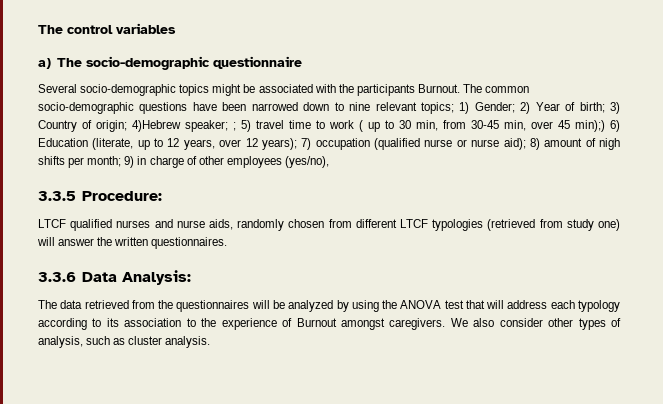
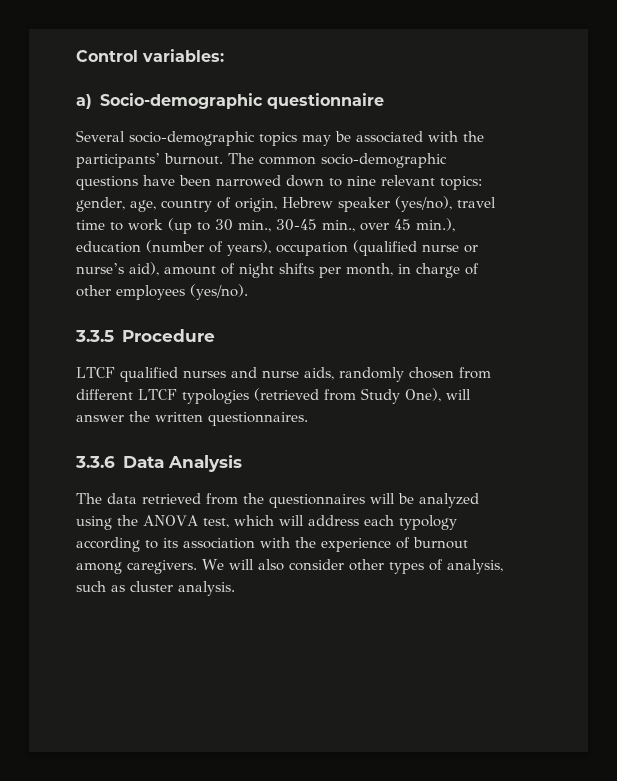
- The control variables
+ Control variables:
- a) The socio-demographic questionnaire
+ a) Socio-demographic questionnaire
- Several socio-demographic topics might be associated with the participants Burnout.
+ Several socio-demographic topics may be associated with the participants’ burnout.
- The common socio-demographic questions have been narrowed down to nine relevant topics; 1) Gender; 2) Year of birth; 3) Country of origin; 4)Hebrew speaker; ; 5) travel time to work ( up to 30 min, from 30-45 min, over 45 min);) 6) Education (literate, up to 12 years, over 12 years); 7) occupation (qualified nurse or nurse aid); 8) amount of nigh shifts per month; 9) in charge of other employees (yes/no),
+ The common socio-demographic questions have been narrowed down to nine relevant topics: gender, age, country of origin, Hebrew speaker (yes/no), travel time to work (up to 30 min., 30-45 min., over 45 min.), education (number of years), occupation (qualified nurse or nurse’s aid), amount of night shifts per month, in charge of other employees (yes/no).
- 3.3.5 Procedure:
+ 3.3.5 Procedure
- LTCF qualified nurses and nurse aids, randomly chosen from different LTCF typologies (retrieved from study one) will answer the written questionnaires.
+ LTCF qualified nurses and nurse aids, randomly chosen from different LTCF typologies (retrieved from Study One), will answer the written questionnaires.
- 3.3.6 Data Analysis:
+ 3.3.6 Data Analysis
- The data retrieved from the questionnaires will be analyzed by using the ANOVA test that will address each typology according to its association to the experience of Burnout amongst caregivers.
+ The data retrieved from the questionnaires will be analyzed using the ANOVA test, which will address each typology according to its association with the experience of burnout among caregivers.
- We also consider other types of analysis, such as cluster analysis.
+ We will also consider other types of analysis, such as cluster analysis.

